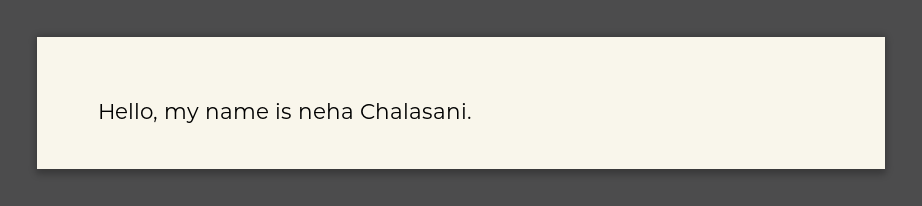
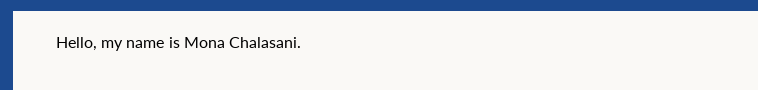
- Hello, my name is neha Chalasani.
+ Hello, my name is Mona Chalasani.

